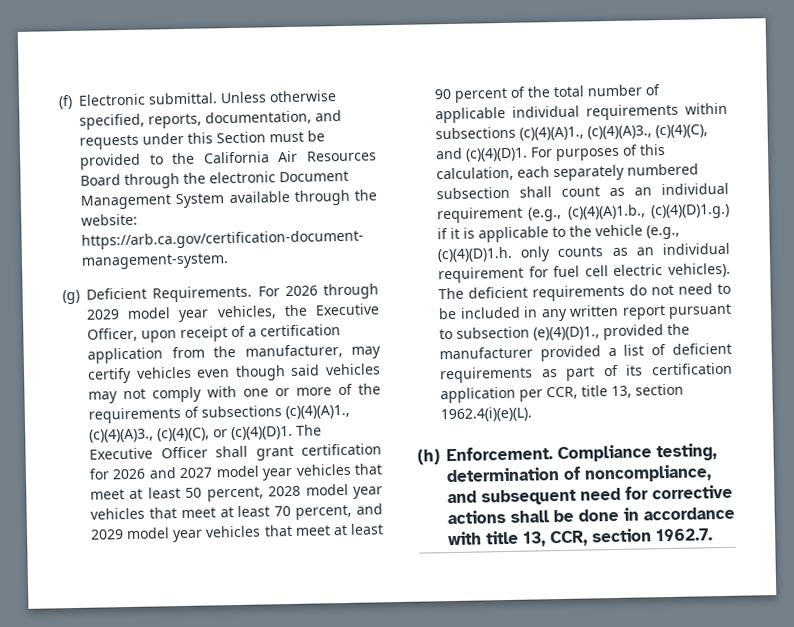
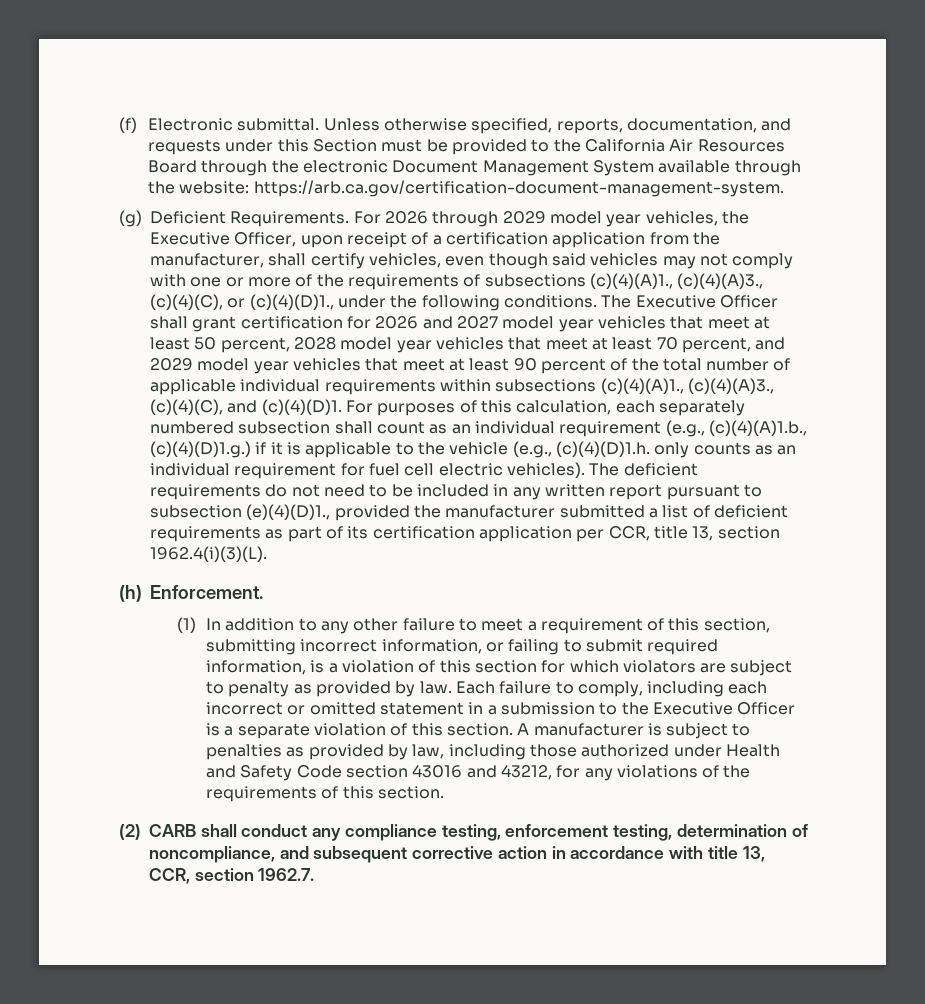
- For 2026 through 2029 model year vehicles, the Executive Officer, upon receipt of a certification application from the manufacturer, may certify vehicles even though said vehicles may not comply with one or more of the requirements of subsections (c)(4)(A)1., (c)(4)(A)3., (c)(4)(C), or (c)(4)(D)1.
+ For 2026 through 2029 model year vehicles, the Executive Officer, upon receipt of a certification application from the manufacturer, shall certify vehicles, even though said vehicles may not comply with one or more of the requirements of subsections (c)(4)(A)1., (c)(4)(A)3., (c)(4)(C), or (c)(4)(D)1., under the following conditions.
- The deficient requirements do not need to be included in any written report pursuant to subsection (e)(4)(D)1., provided the manufacturer provided a list of deficient requirements as part of its certification application per CCR, title 13, section 1962.4(i)(e)(L).
+ The deficient requirements do not need to be included in any written report pursuant to subsection (e)(4)(D)1., provided the manufacturer submitted a list of deficient requirements as part of its certification application per CCR, title 13, section 1962.4(i)(3)(L).
- (h) Enforcement. Compliance testing, determination of noncompliance, and subsequent need for corrective actions shall be done in accordance with title 13, CCR, section 1962.7.
+ (h) Enforcement.
+ (1) In addition to any other failure to meet a requirement of this section, submitting incorrect information, or failing to submit required information, is a violation of this section for which violators are subject to penalty as provided by law. Each failure to comply, including each incorrect or omitted statement in a submission to the Executive Officer is a separate violation of this section. A manufacturer is subject to penalties as provided by law, including those authorized under Health and Safety Code section 43016 and 43212, for any violations of the requirements of this section.
+ (2) CARB shall conduct any compliance testing, enforcement testing, determination of noncompliance, and subsequent corrective action in accordance with title 13, CCR, section 1962.7.

